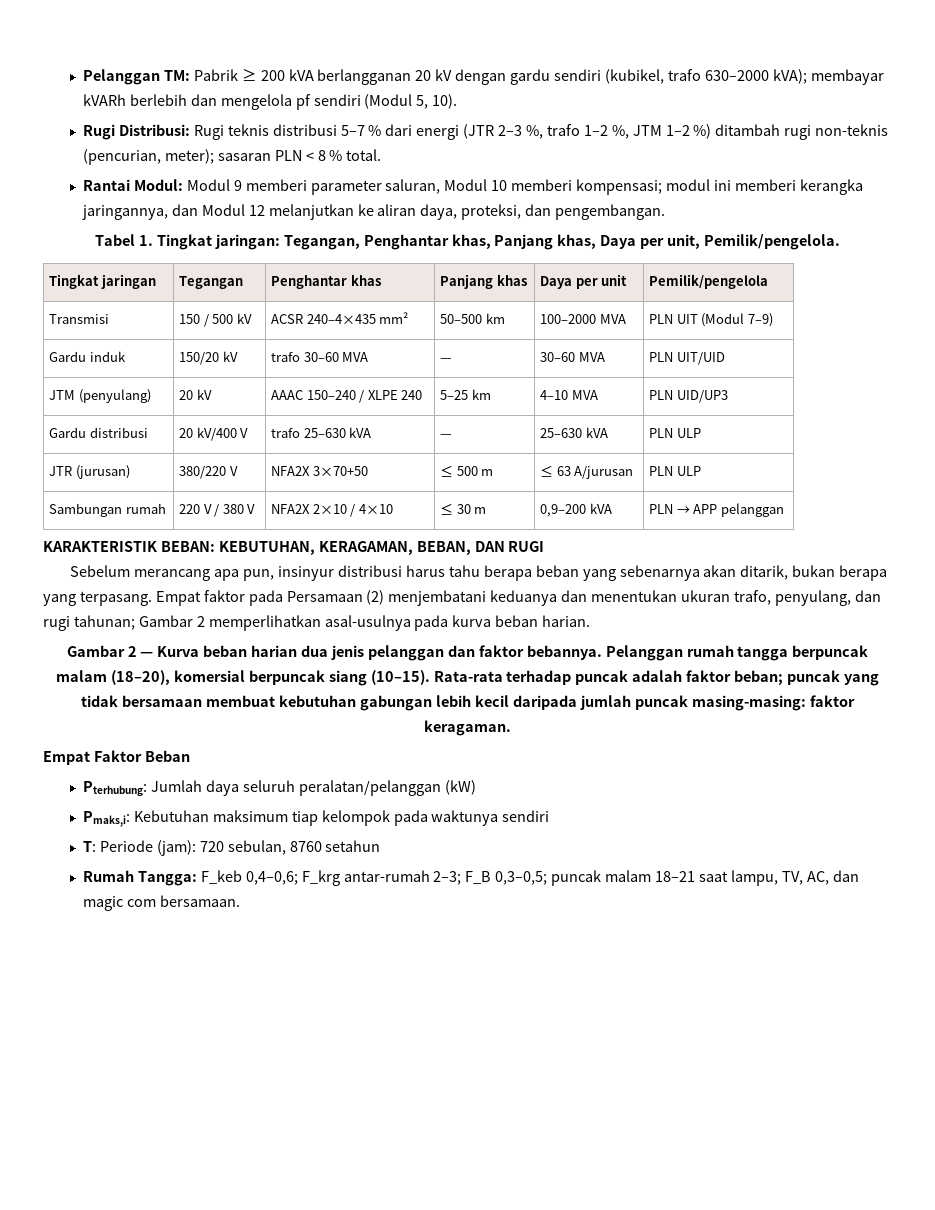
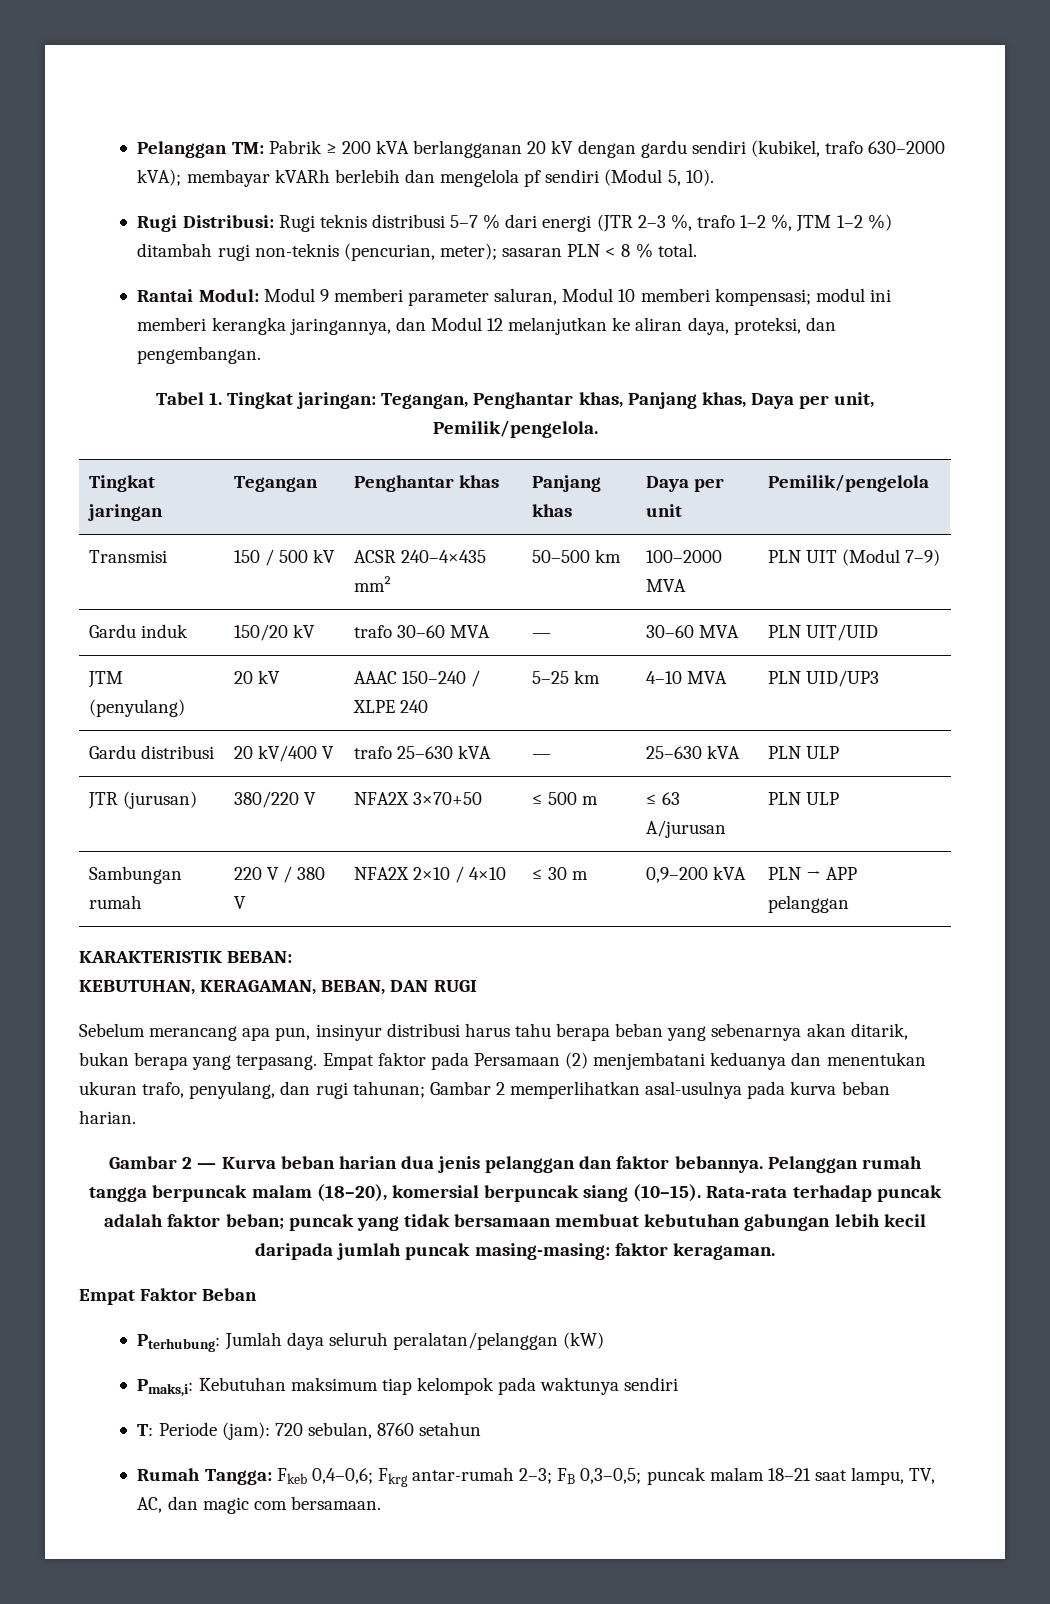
- KARAKTERISTIK BEBAN: KEBUTUHAN, KERAGAMAN, BEBAN, DAN RUGI
+ KARAKTERISTIK BEBAN:
+ KEBUTUHAN, KERAGAMAN, BEBAN, DAN RUGI
- Rumah Tangga: F_keb 0,4–0,6; F_krg antar-rumah 2–3; F_B 0,3–0,5; puncak malam 18–21 saat lampu, TV, AC, dan magic com bersamaan.
+ Rumah Tangga: Fkeb 0,4–0,6; Fkrg antar-rumah 2–3; FB 0,3–0,5; puncak malam 18–21 saat lampu, TV, AC, dan magic com bersamaan.

